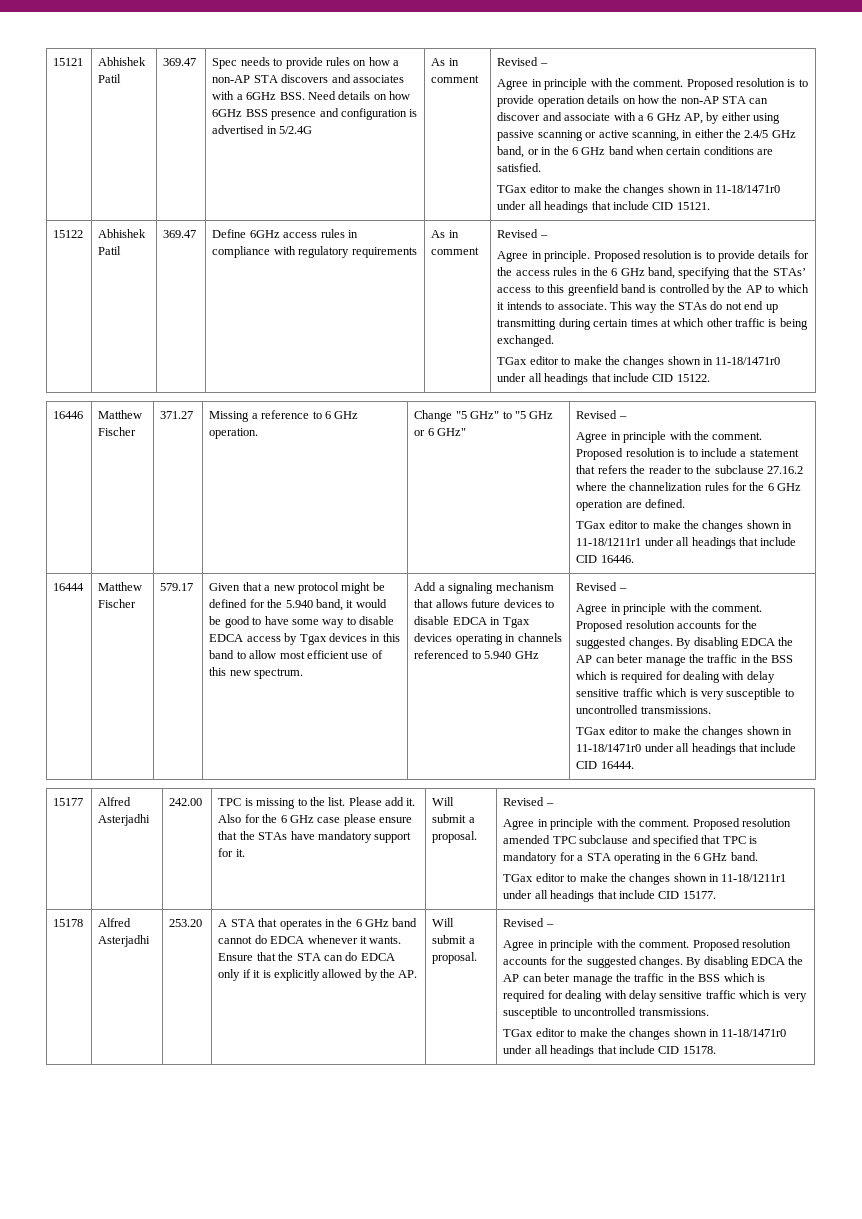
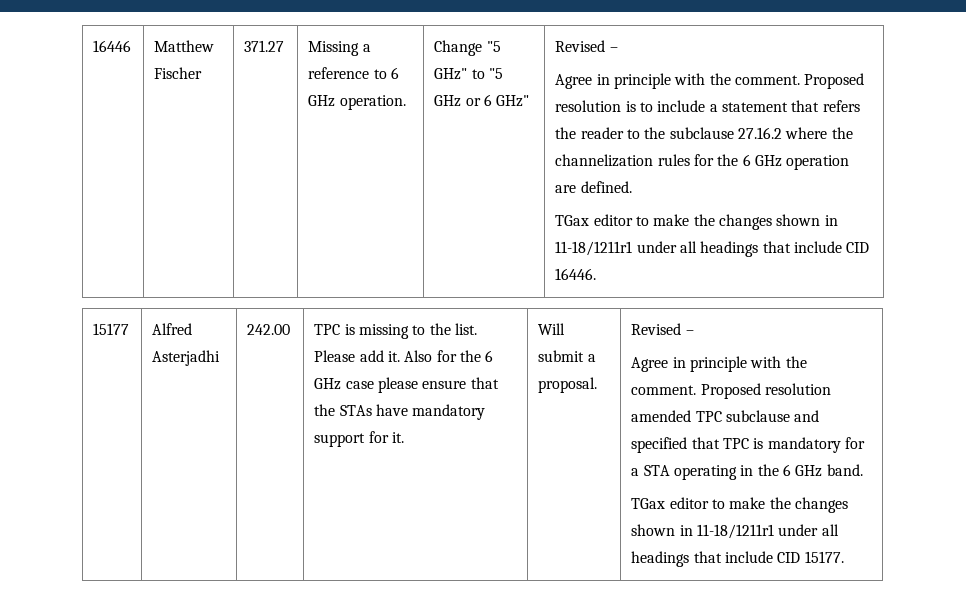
- 15121 | Abhishek Patil | 369.47 | Spec needs to provide rules on how a non-AP STA discovers and associates with a 6GHz BSS. Need details on how 6GHz BSS presence and configuration is advertised in 5/2.4G | As in comment | Revised –
- Agree in principle with the comment. Proposed resolution is to provide operation details on how the non-AP STA can discover and associate with a 6 GHz AP, by either using passive scanning or active scanning, in either the 2.4/5 GHz band, or in the 6 GHz band when certain conditions are satisfied.
- TGax editor to make the changes shown in 11-18/1471r0 under all headings that include CID 15121.
- 15122 | Abhishek Patil | 369.47 | Define 6GHz access rules in compliance with regulatory requirements | As in comment | Revised –
- Agree in principle. Proposed resolution is to provide details for the access rules in the 6 GHz band, specifying that the STAs’ access to this greenfield band is controlled by the AP to which it intends to associate. This way the STAs do not end up transmitting during certain times at which other traffic is being exchanged.
- TGax editor to make the changes shown in 11-18/1471r0 under all headings that include CID 15122.
- 16444 | Matthew Fischer | 579.17 | Given that a new protocol might be defined for the 5.940 band, it would be good to have some way to disable EDCA access by Tgax devices in this band to allow most efficient use of this new spectrum. | Add a signaling mechanism that allows future devices to disable EDCA in Tgax devices operating in channels referenced to 5.940 GHz | Revised –
- Agree in principle with the comment. Proposed resolution accounts for the suggested changes. By disabling EDCA the AP can beter manage the traffic in the BSS which is required for dealing with delay sensitive traffic which is very susceptible to uncontrolled transmissions.
- TGax editor to make the changes shown in 11-18/1471r0 under all headings that include CID 16444.
- 15178 | Alfred Asterjadhi | 253.20 | A STA that operates in the 6 GHz band cannot do EDCA whenever it wants. Ensure that the STA can do EDCA only if it is explicitly allowed by the AP. | Will submit a proposal. | Revised –
- Agree in principle with the comment. Proposed resolution accounts for the suggested changes. By disabling EDCA the AP can beter manage the traffic in the BSS which is required for dealing with delay sensitive traffic which is very susceptible to uncontrolled transmissions.
- TGax editor to make the changes shown in 11-18/1471r0 under all headings that include CID 15178.

